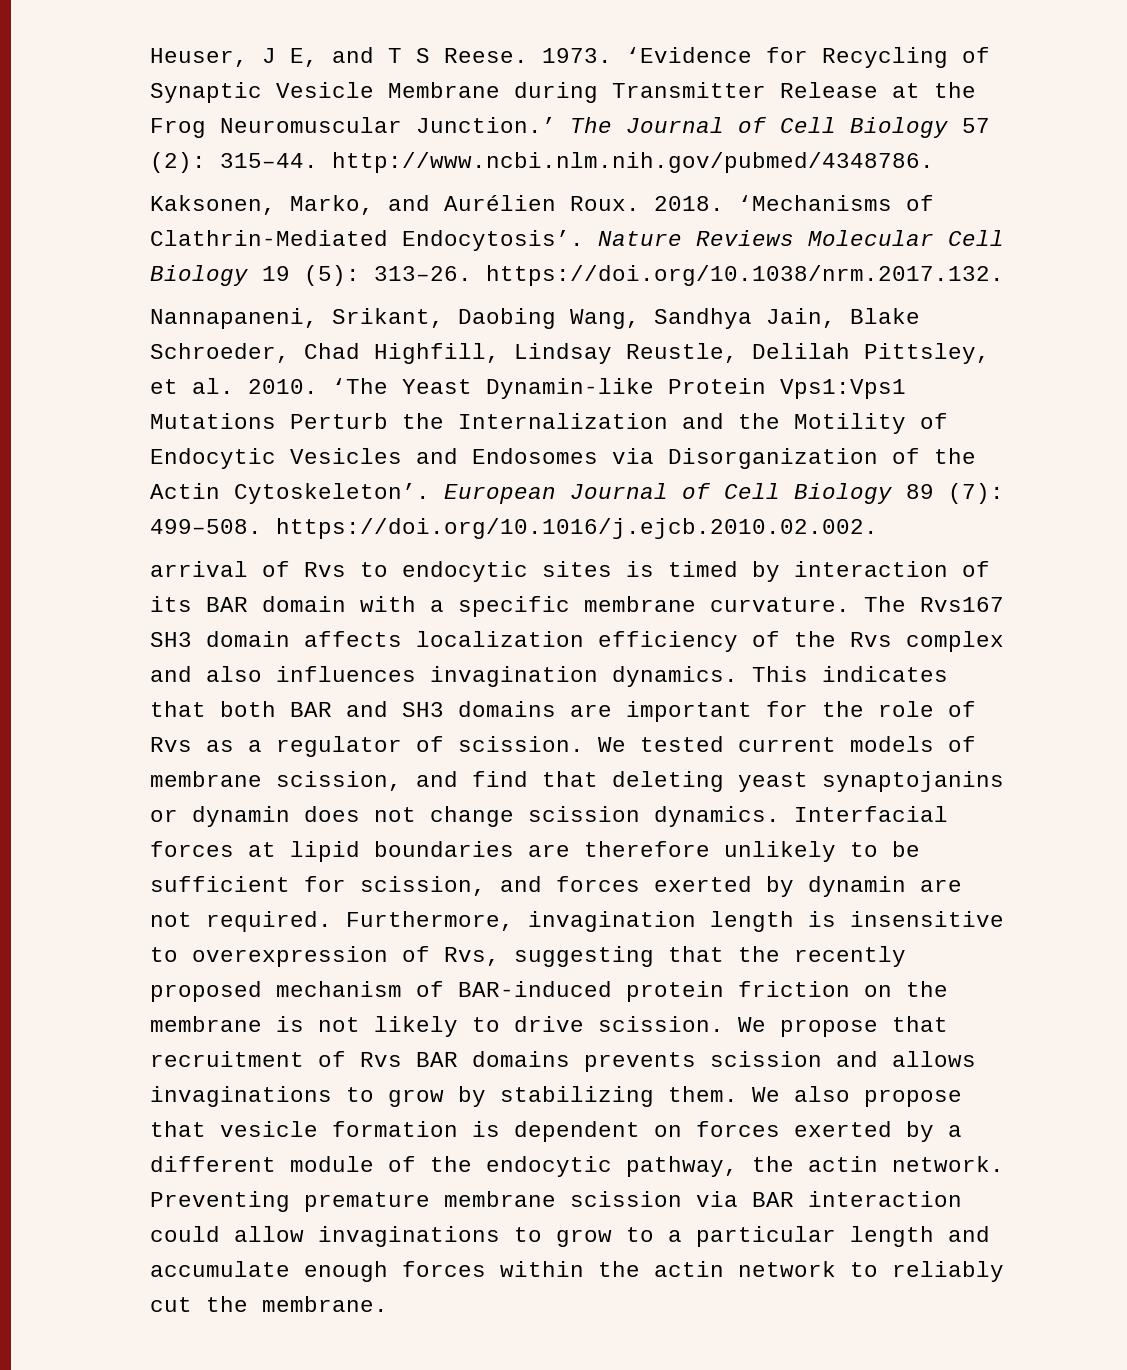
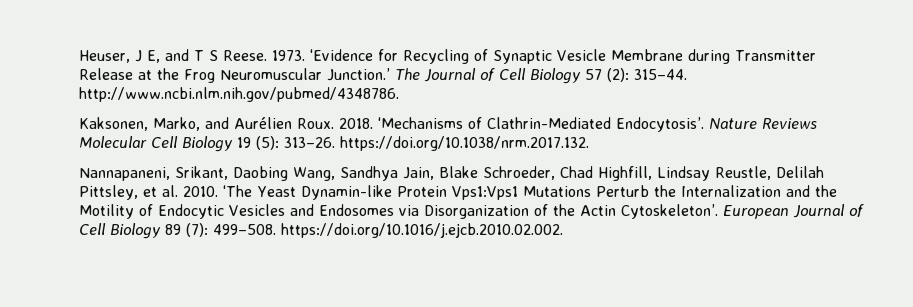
- arrival of Rvs to endocytic sites is timed by interaction of its BAR domain with a specific membrane curvature. The Rvs167 SH3 domain affects localization efficiency of the Rvs complex and also influences invagination dynamics. This indicates that both BAR and SH3 domains are important for the role of Rvs as a regulator of scission. We tested current models of membrane scission, and find that deleting yeast synaptojanins or dynamin does not change scission dynamics. Interfacial forces at lipid boundaries are therefore unlikely to be sufficient for scission, and forces exerted by dynamin are not required. Furthermore, invagination length is insensitive to overexpression of Rvs, suggesting that the recently proposed mechanism of BAR-induced protein friction on the membrane is not likely to drive scission. We propose that recruitment of Rvs BAR domains prevents scission and allows invaginations to grow by stabilizing them. We also propose that vesicle formation is dependent on forces exerted by a different module of the endocytic pathway, the actin network. Preventing premature membrane scission via BAR interaction could allow invaginations to grow to a particular length and accumulate enough forces within the actin network to reliably cut the membrane.

